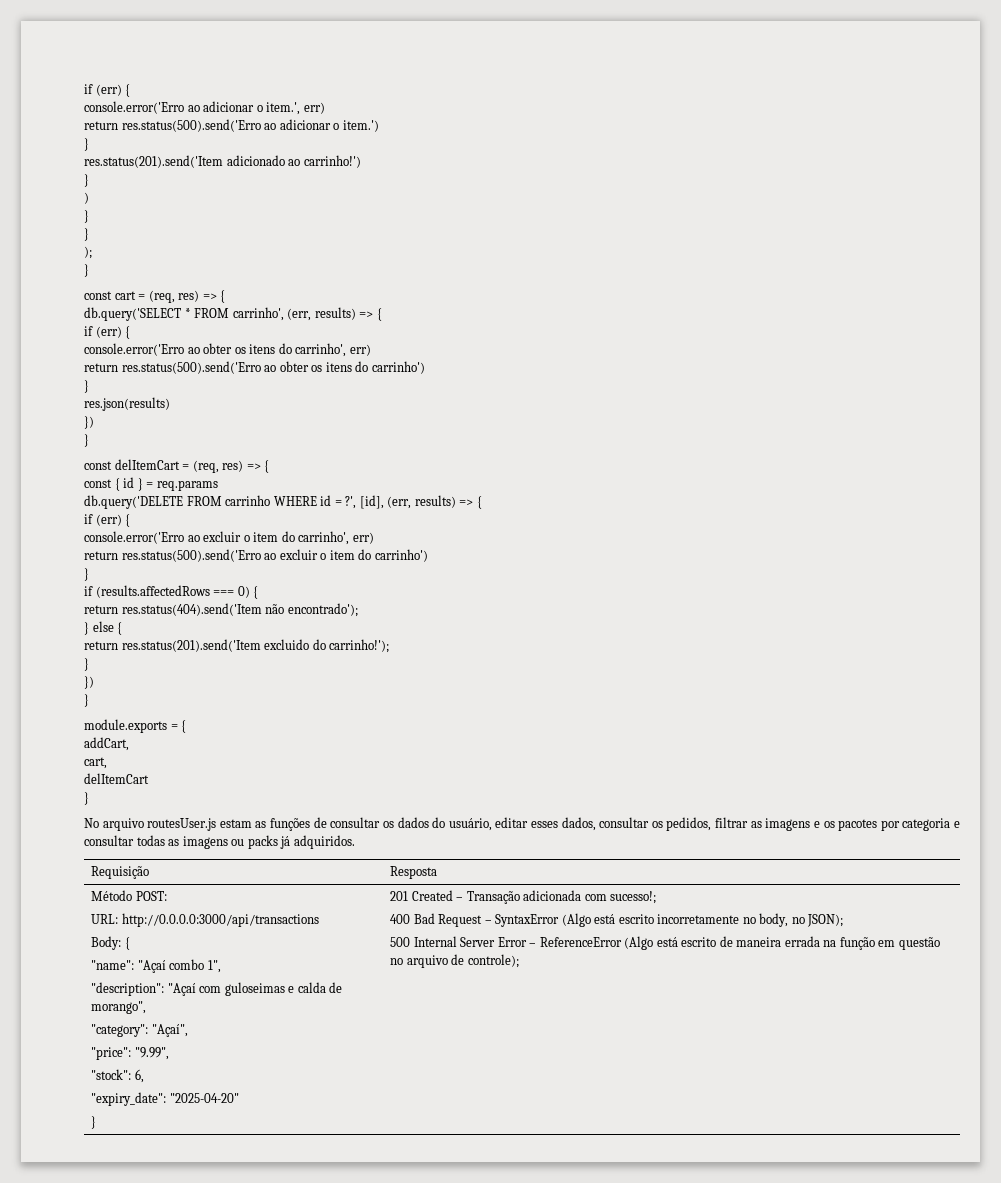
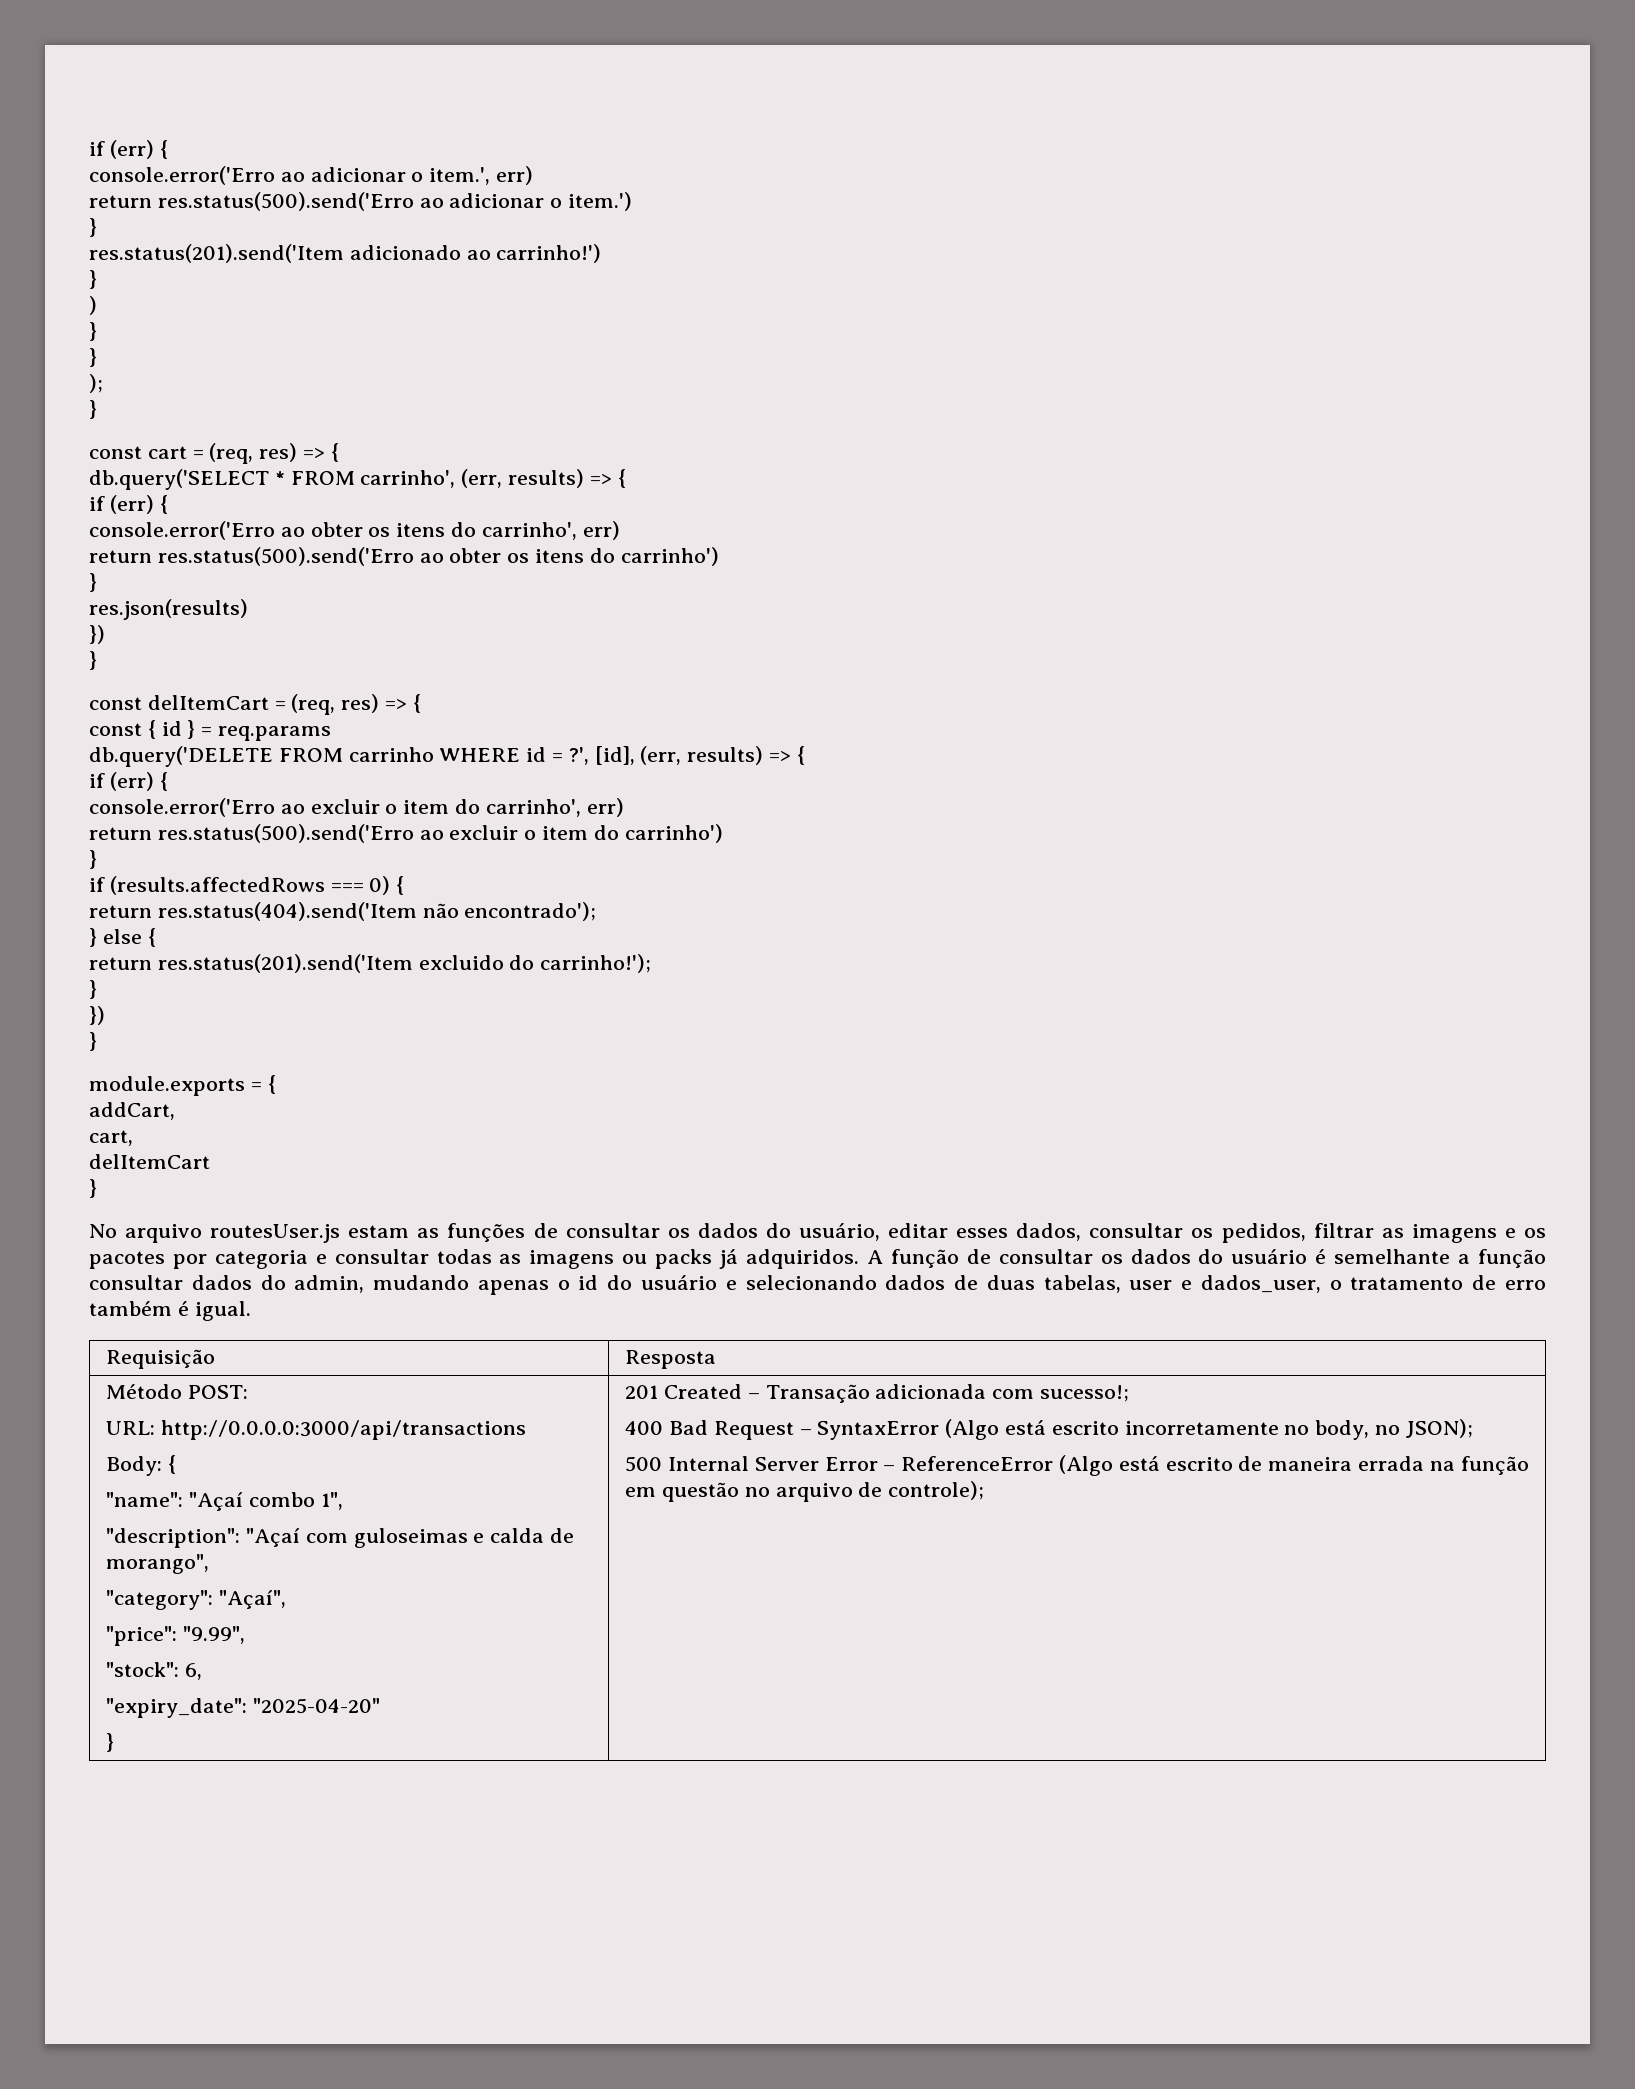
+ A função de consultar os dados do usuário é semelhante a função consultar dados do admin, mudando apenas o id do usuário e selecionando dados de duas tabelas, user e dados_user, o tratamento de erro também é igual.

